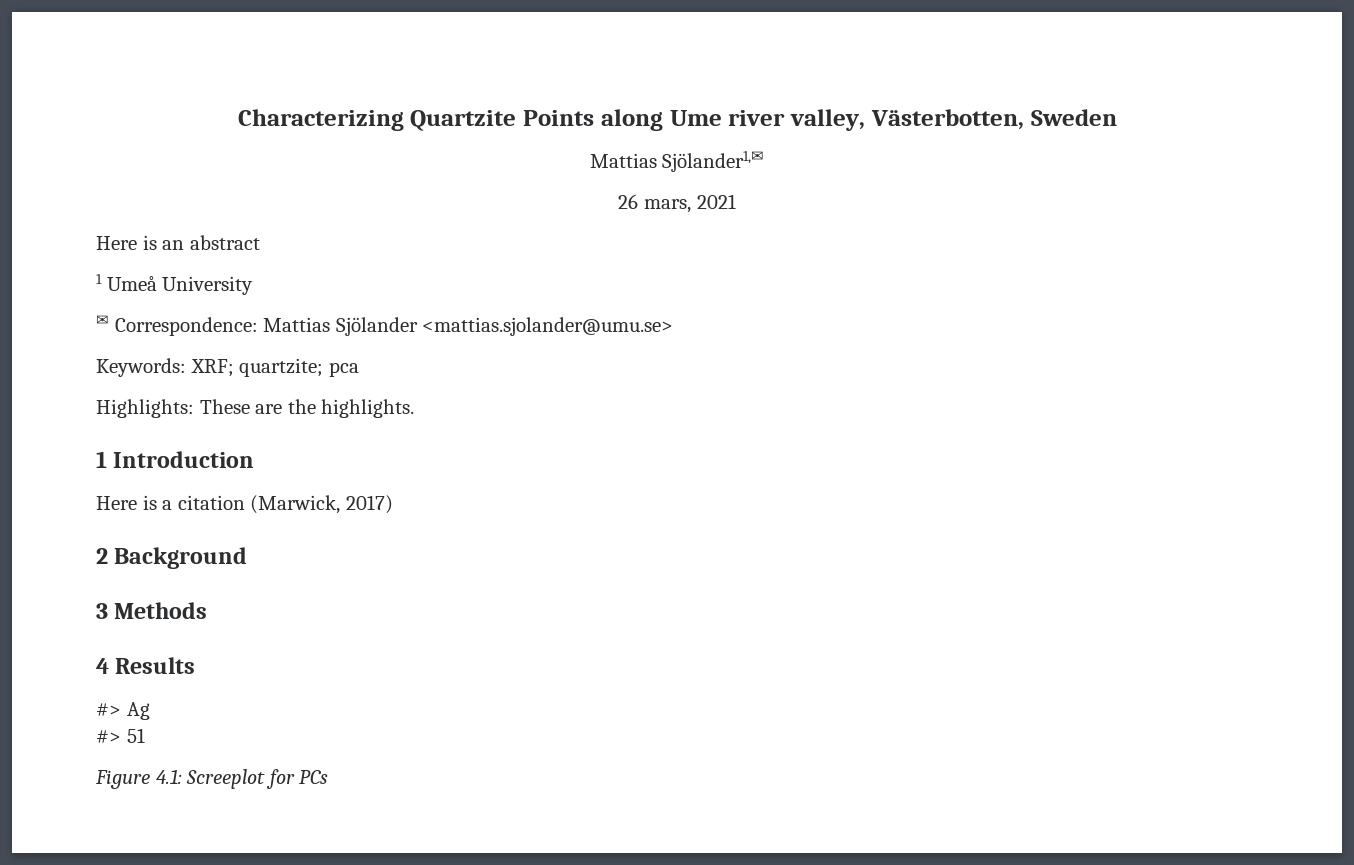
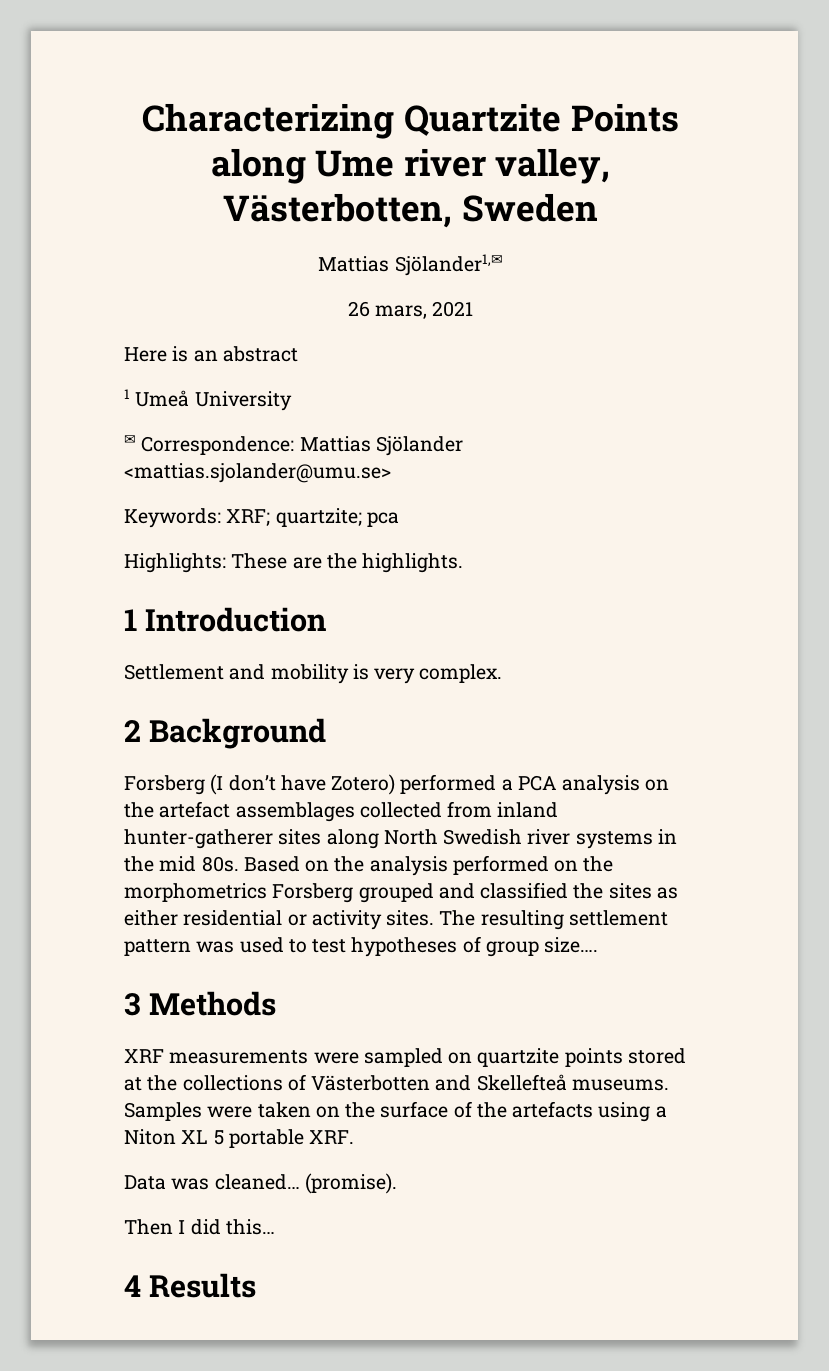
- Here is a citation (Marwick, 2017)
+ Settlement and mobility is very complex.
  2 Background
+ Forsberg (I don’t have Zotero) performed a PCA analysis on the artefact assemblages collected from inland hunter-gatherer sites along North Swedish river systems in the mid 80s. Based on the analysis performed on the morphometrics Forsberg grouped and classified the sites as either residential or activity sites. The resulting settlement pattern was used to test hypotheses of group size….
  3 Methods
+ XRF measurements were sampled on quartzite points stored at the collections of Västerbotten and Skellefteå museums. Samples were taken on the surface of the artefacts using a Niton XL 5 portable XRF.
+ Data was cleaned… (promise).
+ Then I did this…
  4 Results
- #> Ag
- #> 51
- Figure 4.1: Screeplot for PCs

